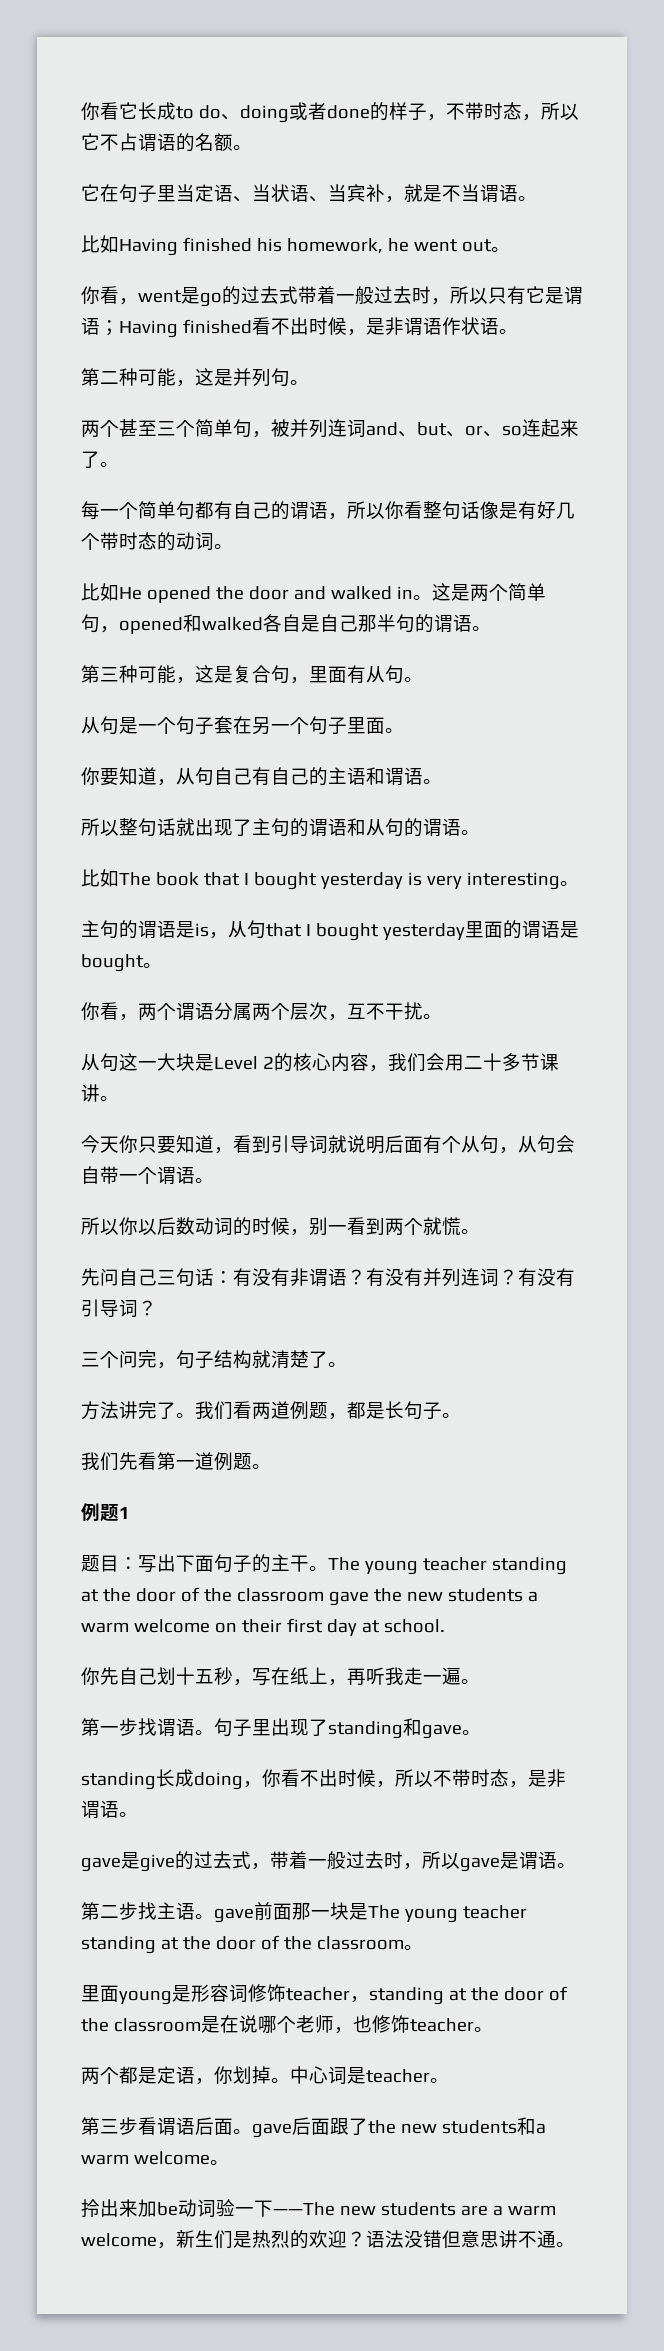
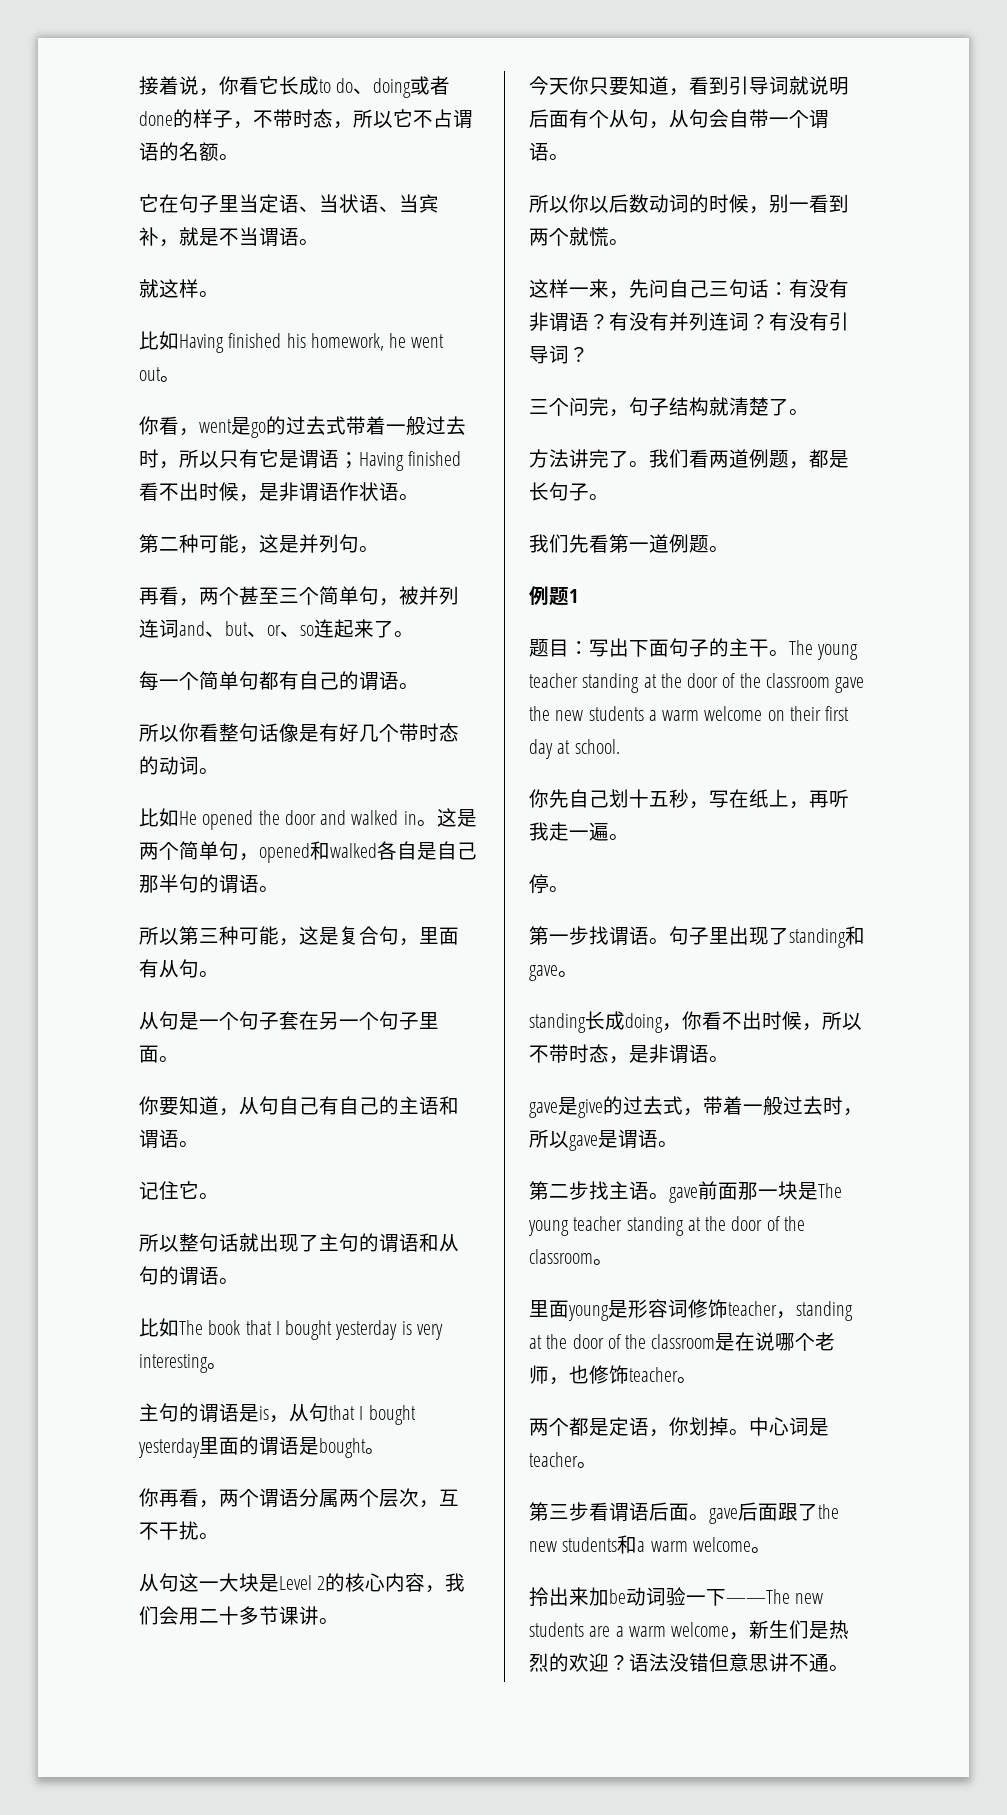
- 你看它长成to do、doing或者done的样子，不带时态，所以它不占谓语的名额。
+ 接着说，你看它长成to do、doing或者done的样子，不带时态，所以它不占谓语的名额。
+ 就这样。
- 两个甚至三个简单句，被并列连词and、but、or、so连起来了。
+ 再看，两个甚至三个简单句，被并列连词and、but、or、so连起来了。
- 每一个简单句都有自己的谓语，所以你看整句话像是有好几个带时态的动词。
+ 每一个简单句都有自己的谓语。
+ 所以你看整句话像是有好几个带时态的动词。
- 第三种可能，这是复合句，里面有从句。
+ 所以第三种可能，这是复合句，里面有从句。
+ 记住它。
- 你看，两个谓语分属两个层次，互不干扰。
+ 你再看，两个谓语分属两个层次，互不干扰。
- 先问自己三句话：有没有非谓语？
+ 这样一来，先问自己三句话：有没有非谓语？
+ 停。

